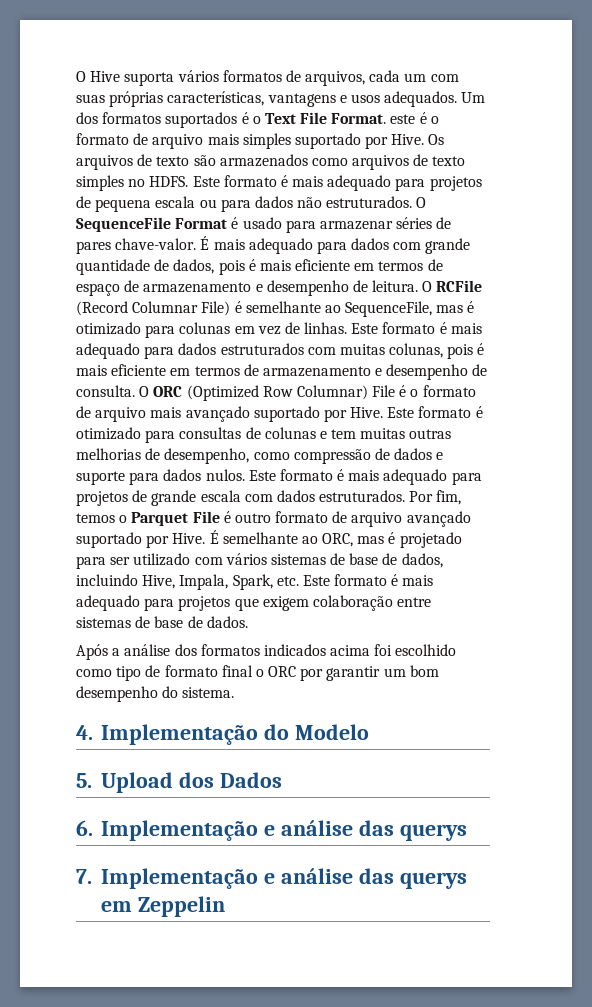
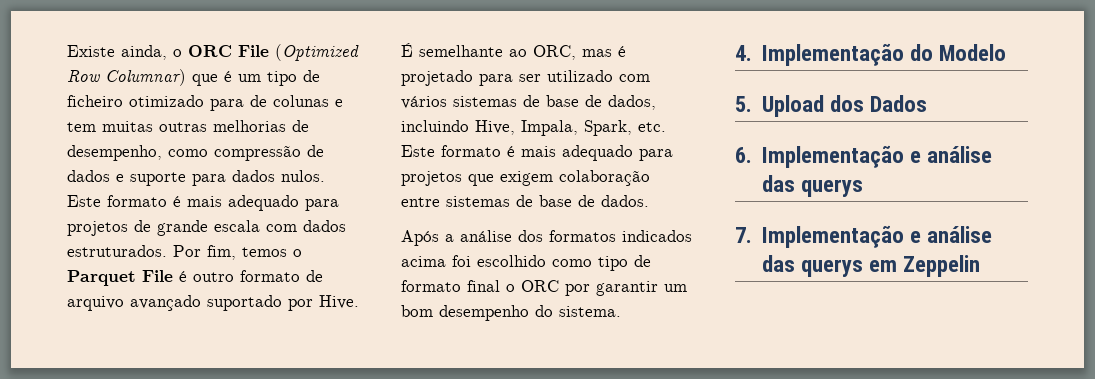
- O Hive suporta vários formatos de arquivos, cada um com suas próprias características, vantagens e usos adequados. Um dos formatos suportados é o Text File Format. este é o formato de arquivo mais simples suportado por Hive. Os arquivos de texto são armazenados como arquivos de texto simples no HDFS. Este formato é mais adequado para projetos de pequena escala ou para dados não estruturados. O SequenceFile Format é usado para armazenar séries de pares chave-valor. É mais adequado para dados com grande quantidade de dados, pois é mais eficiente em termos de espaço de armazenamento e desempenho de leitura. O RCFile (Record Columnar File) é semelhante ao SequenceFile, mas é otimizado para colunas em vez de linhas. Este formato é mais adequado para dados estruturados com muitas colunas, pois é mais eficiente em termos de armazenamento e desempenho de consulta. O ORC (Optimized Row Columnar) File é o formato de arquivo mais avançado suportado por Hive. Este formato é otimizado para consultas de colunas e tem muitas outras melhorias de desempenho, como compressão de dados e suporte para dados nulos.
+ Existe ainda, o ORC File (Optimized Row Columnar) que é um tipo de ficheiro otimizado para de colunas e tem muitas outras melhorias de desempenho, como compressão de dados e suporte para dados nulos.

